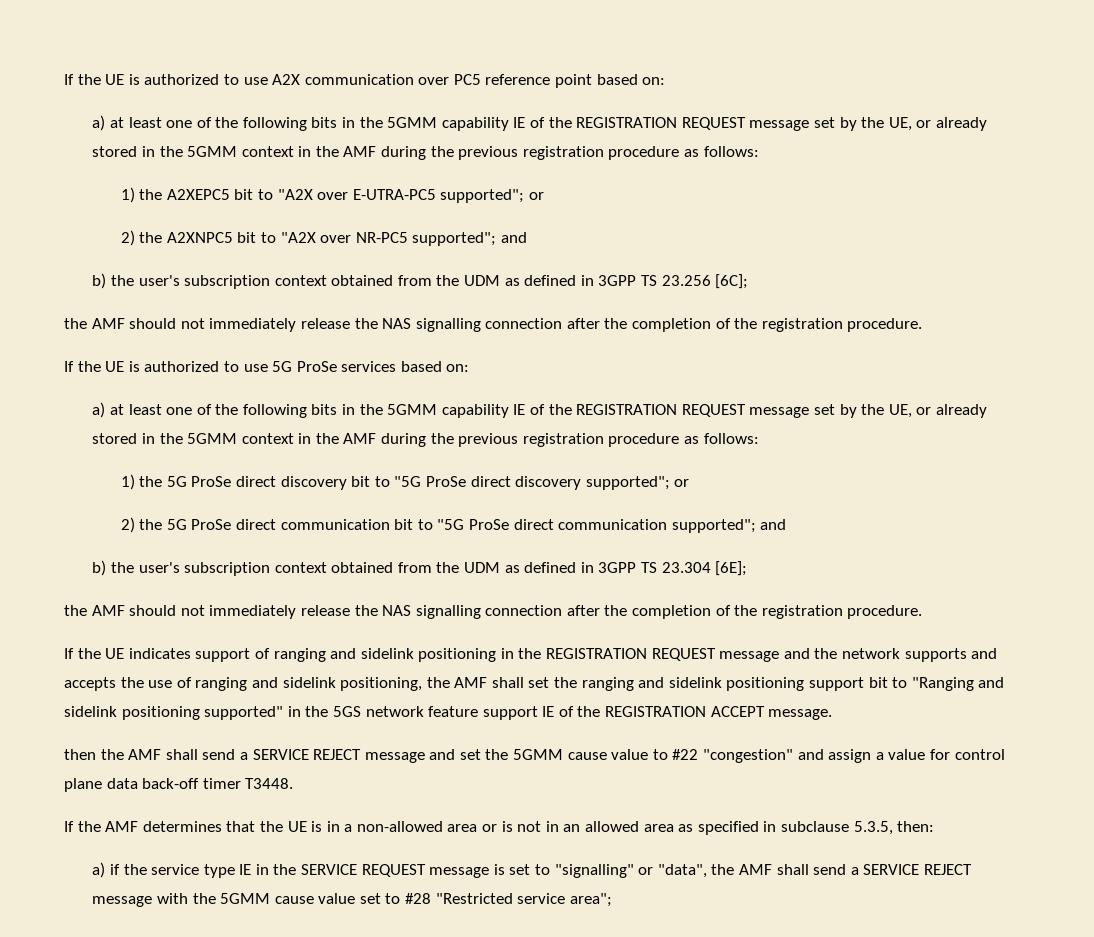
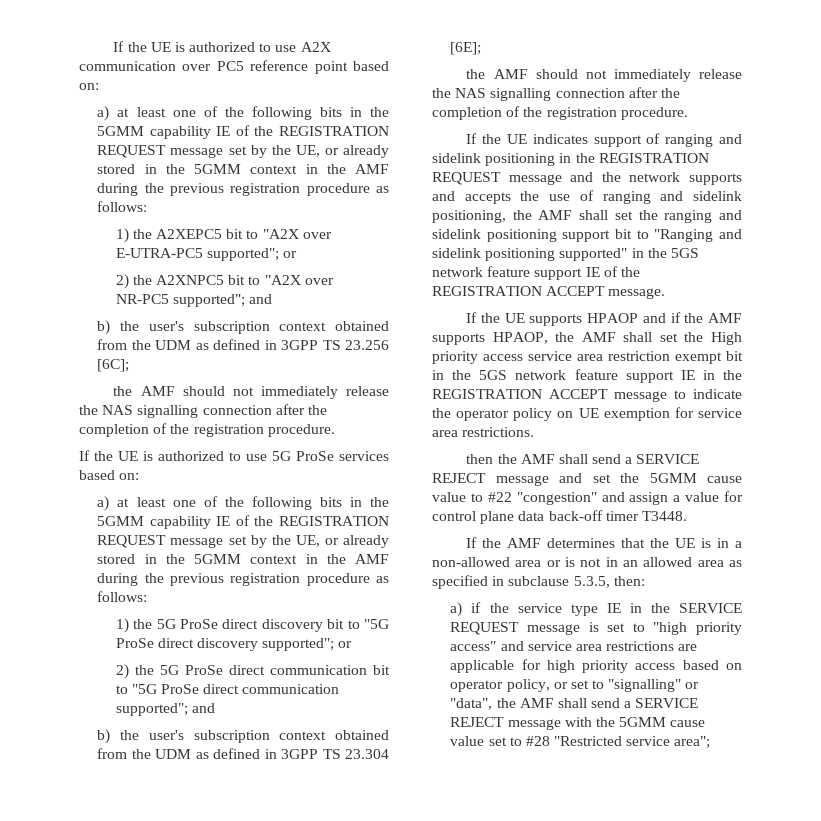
+ If the UE supports HPAOP and if the AMF supports HPAOP, the AMF shall set the High priority access service area restriction exempt bit in the 5GS network feature support IE in the REGISTRATION ACCEPT message to indicate the operator policy on UE exemption for service area restrictions.
- a) if the service type IE in the SERVICE REQUEST message is set to "signalling" or "data", the AMF shall send a SERVICE REJECT message with the 5GMM cause value set to #28 "Restricted service area";
+ a) if the service type IE in the SERVICE REQUEST message is set to "high priority access" and service area restrictions are applicable for high priority access based on operator policy, or set to "signalling" or "data", the AMF shall send a SERVICE REJECT message with the 5GMM cause value set to #28 "Restricted service area";

